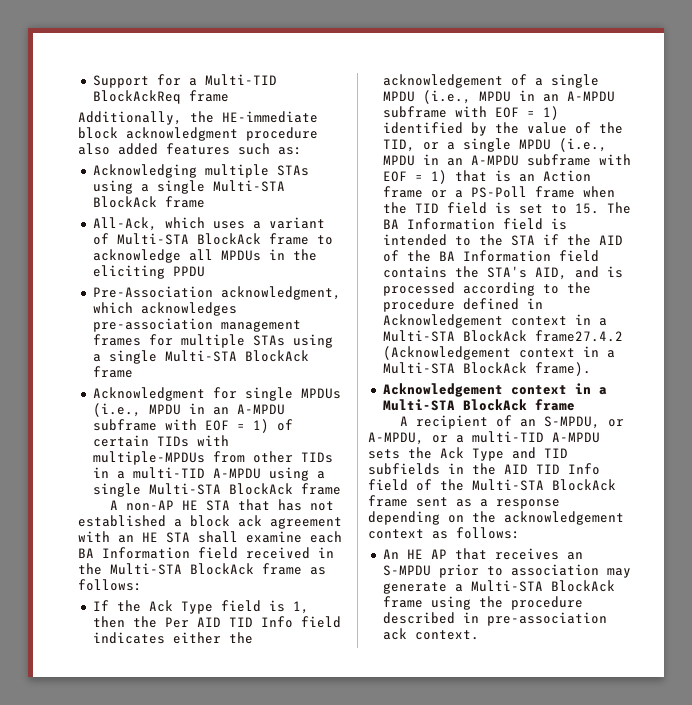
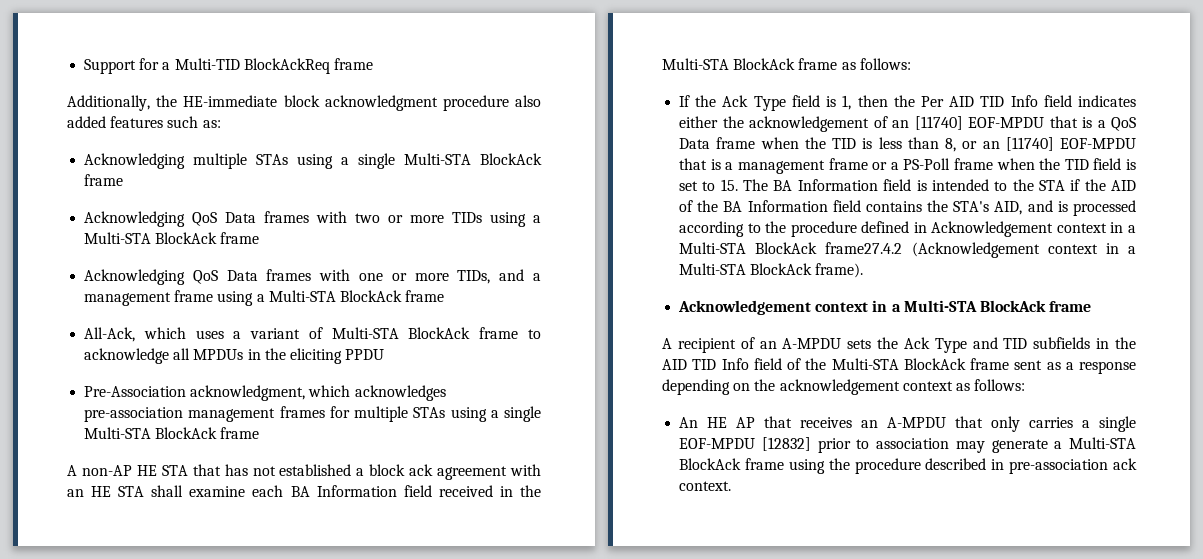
+ Acknowledging QoS Data frames with two or more TIDs using a Multi-STA BlockAck frame
+ Acknowledging QoS Data frames with one or more TIDs, and a management frame using a Multi-STA BlockAck frame
- Acknowledgment for single MPDUs (i.e., MPDU in an A-MPDU subframe with EOF = 1) of certain TIDs with multiple-MPDUs from other TIDs in a multi-TID A-MPDU using a single Multi-STA BlockAck frame
- If the Ack Type field is 1, then the Per AID TID Info field indicates either the acknowledgement of a single MPDU (i.e., MPDU in an A-MPDU subframe with EOF = 1) identified by the value of the TID, or a single MPDU (i.e., MPDU in an A-MPDU subframe with EOF = 1) that is an Action frame or a PS-Poll frame when the TID field is set to 15. The BA Information field is intended to the STA if the AID of the BA Information field contains the STA's AID, and is processed according to the procedure defined in Acknowledgement context in a Multi-STA BlockAck frame27.4.2 (Acknowledgement context in a Multi-STA BlockAck frame).
+ If the Ack Type field is 1, then the Per AID TID Info field indicates either the acknowledgement of an [11740] EOF-MPDU that is a QoS Data frame when the TID is less than 8, or an [11740] EOF-MPDU that is a management frame or a PS-Poll frame when the TID field is set to 15. The BA Information field is intended to the STA if the AID of the BA Information field contains the STA's AID, and is processed according to the procedure defined in Acknowledgement context in a Multi-STA BlockAck frame27.4.2 (Acknowledgement context in a Multi-STA BlockAck frame).
- A recipient of an S-MPDU, or A-MPDU, or a multi-TID A-MPDU sets the Ack Type and TID subfields in the AID TID Info field of the Multi-STA BlockAck frame sent as a response depending on the acknowledgement context as follows:
+ A recipient of an A-MPDU sets the Ack Type and TID subfields in the AID TID Info field of the Multi-STA BlockAck frame sent as a response depending on the acknowledgement context as follows:
- An HE AP that receives an S-MPDU prior to association may generate a Multi-STA BlockAck frame using the procedure described in pre-association ack context.
+ An HE AP that receives an A-MPDU that only carries a single EOF-MPDU [12832] prior to association may generate a Multi-STA BlockAck frame using the procedure described in pre-association ack context.

